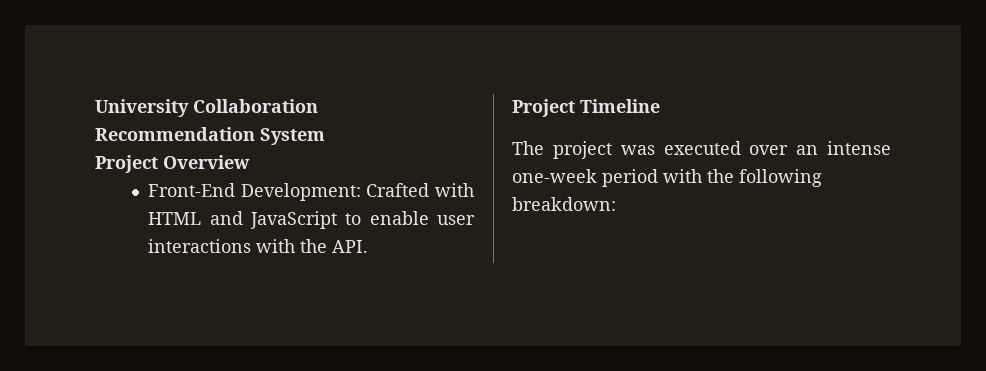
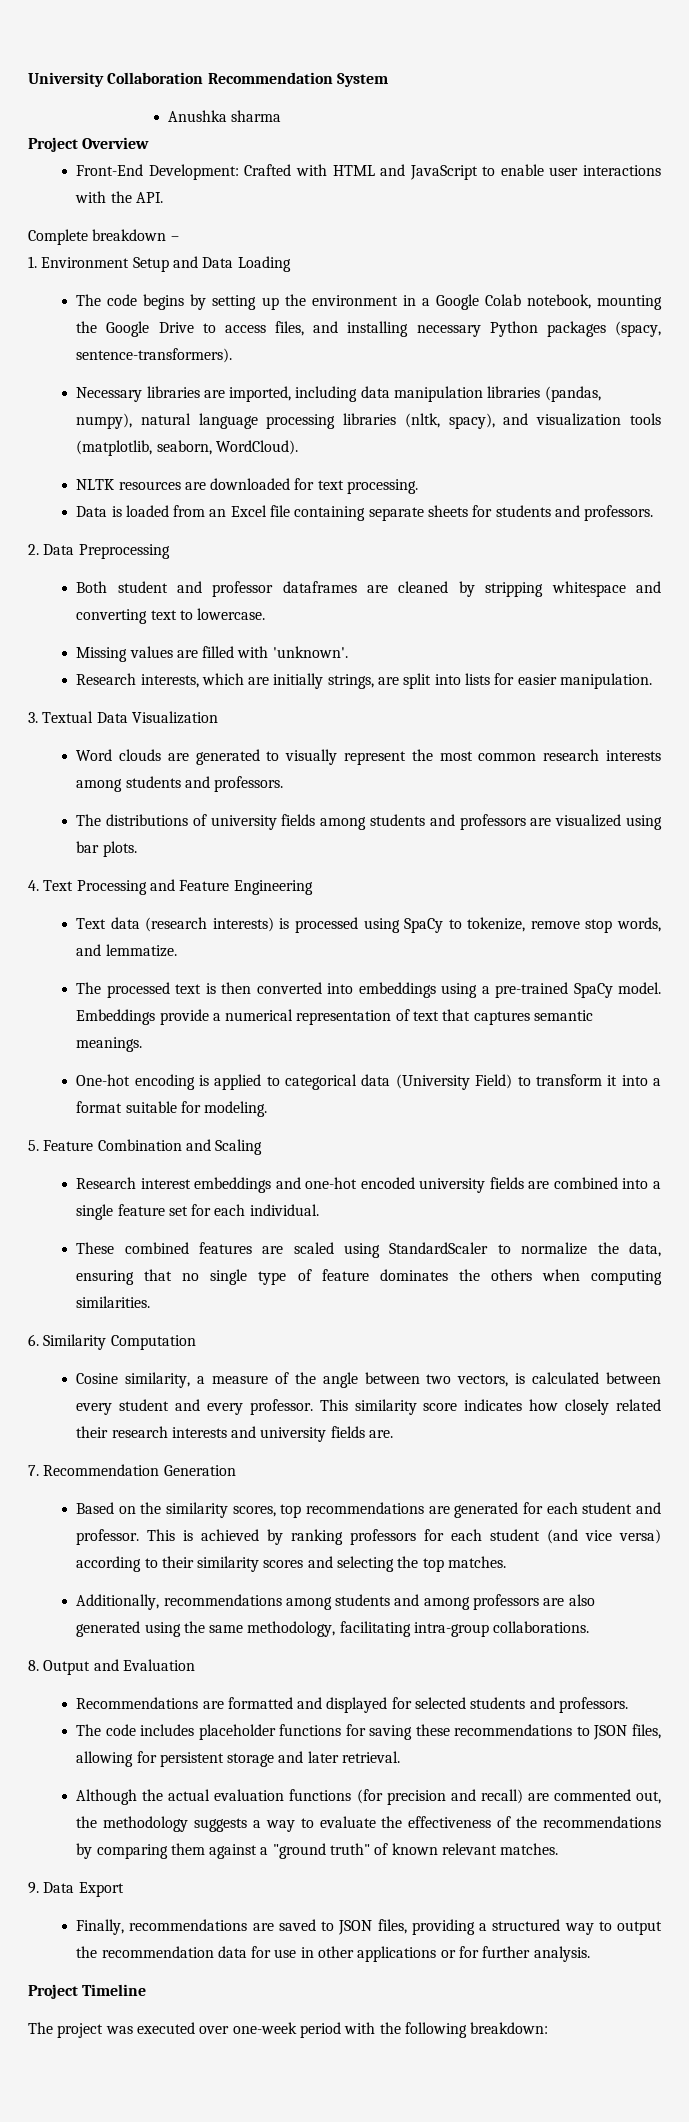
+ Anushka sharma
+ Complete breakdown –
+ 1. Environment Setup and Data Loading
+ The code begins by setting up the environment in a Google Colab notebook, mounting the Google Drive to access files, and installing necessary Python packages (spacy, sentence-transformers).
+ Necessary libraries are imported, including data manipulation libraries (pandas, numpy), natural language processing libraries (nltk, spacy), and visualization tools (matplotlib, seaborn, WordCloud).
+ NLTK resources are downloaded for text processing.
+ Data is loaded from an Excel file containing separate sheets for students and professors.
+ 2. Data Preprocessing
+ Both student and professor dataframes are cleaned by stripping whitespace and converting text to lowercase.
+ Missing values are filled with 'unknown'.
+ Research interests, which are initially strings, are split into lists for easier manipulation.
+ 3. Textual Data Visualization
+ Word clouds are generated to visually represent the most common research interests among students and professors.
+ The distributions of university fields among students and professors are visualized using bar plots.
+ 4. Text Processing and Feature Engineering
+ Text data (research interests) is processed using SpaCy to tokenize, remove stop words, and lemmatize.
+ The processed text is then converted into embeddings using a pre-trained SpaCy model. Embeddings provide a numerical representation of text that captures semantic meanings.
+ One-hot encoding is applied to categorical data (University Field) to transform it into a format suitable for modeling.
+ 5. Feature Combination and Scaling
+ Research interest embeddings and one-hot encoded university fields are combined into a single feature set for each individual.
+ These combined features are scaled using StandardScaler to normalize the data, ensuring that no single type of feature dominates the others when computing similarities.
+ 6. Similarity Computation
+ Cosine similarity, a measure of the angle between two vectors, is calculated between every student and every professor. This similarity score indicates how closely related their research interests and university fields are.
+ 7. Recommendation Generation
+ Based on the similarity scores, top recommendations are generated for each student and professor. This is achieved by ranking professors for each student (and vice versa) according to their similarity scores and selecting the top matches.
+ Additionally, recommendations among students and among professors are also generated using the same methodology, facilitating intra-group collaborations.
+ 8. Output and Evaluation
+ Recommendations are formatted and displayed for selected students and professors.
+ The code includes placeholder functions for saving these recommendations to JSON files, allowing for persistent storage and later retrieval.
+ Although the actual evaluation functions (for precision and recall) are commented out, the methodology suggests a way to evaluate the effectiveness of the recommendations by comparing them against a "ground truth" of known relevant matches.
+ 9. Data Export
+ Finally, recommendations are saved to JSON files, providing a structured way to output the recommendation data for use in other applications or for further analysis.
- The project was executed over an intense one-week period with the following breakdown:
+ The project was executed over one-week period with the following breakdown:

